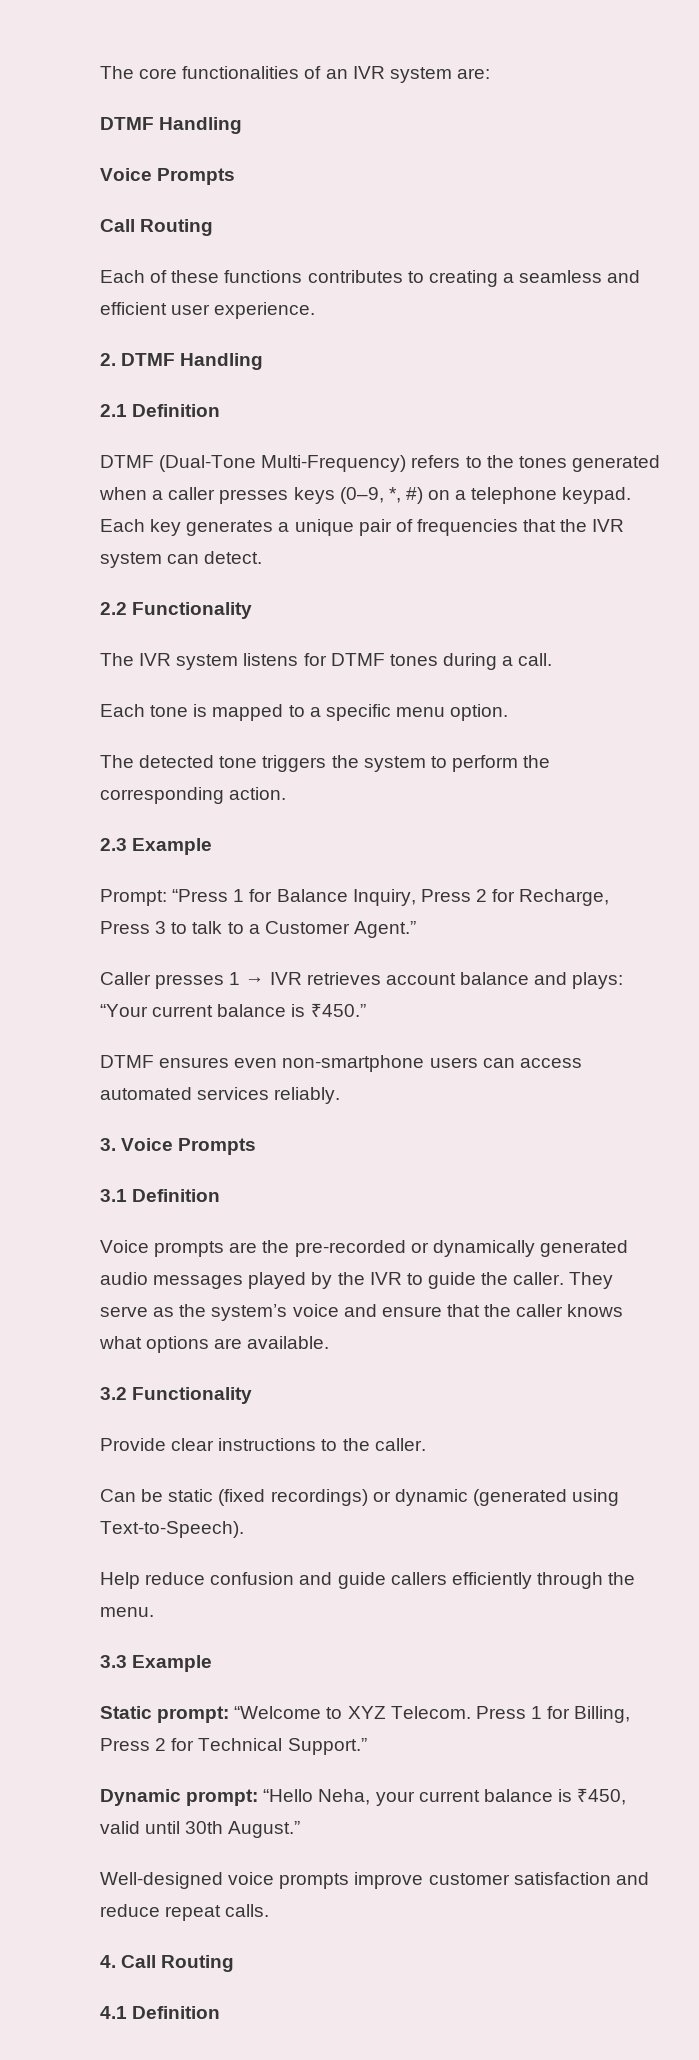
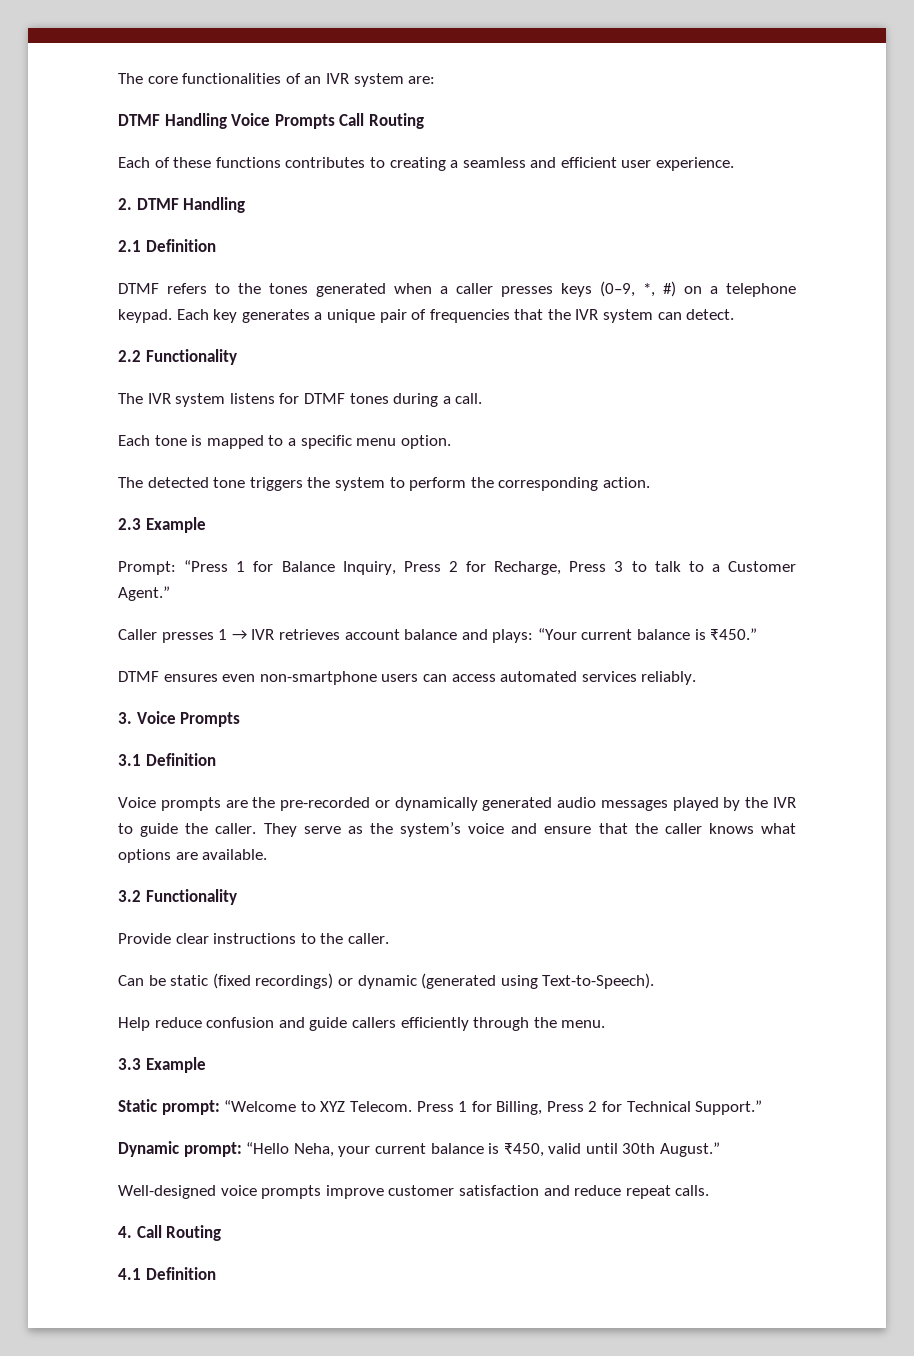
  The core functionalities of an IVR system are:
- DTMF Handling
- Voice Prompts
- Call Routing
+ DTMF Handling Voice Prompts Call Routing
- DTMF (Dual-Tone Multi-Frequency) refers to the tones generated when a caller presses keys (0–9, *, #) on a telephone keypad.
+ DTMF refers to the tones generated when a caller presses keys (0–9, *, #) on a telephone keypad.

